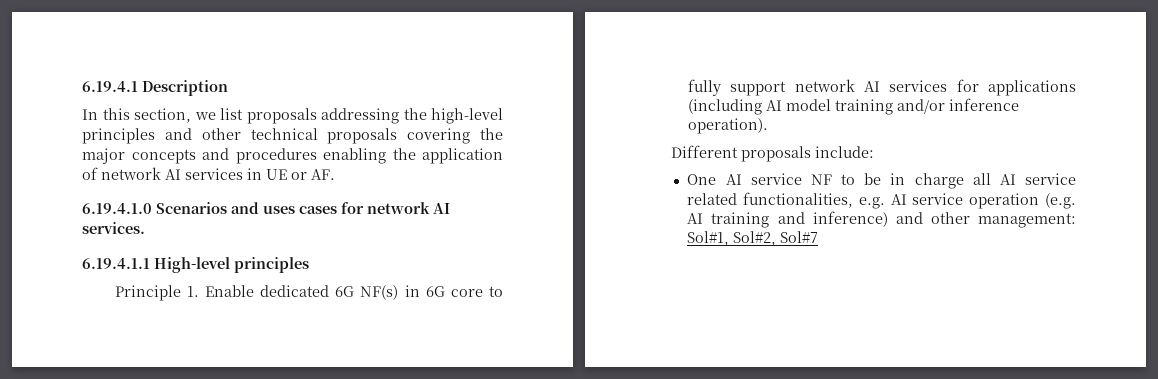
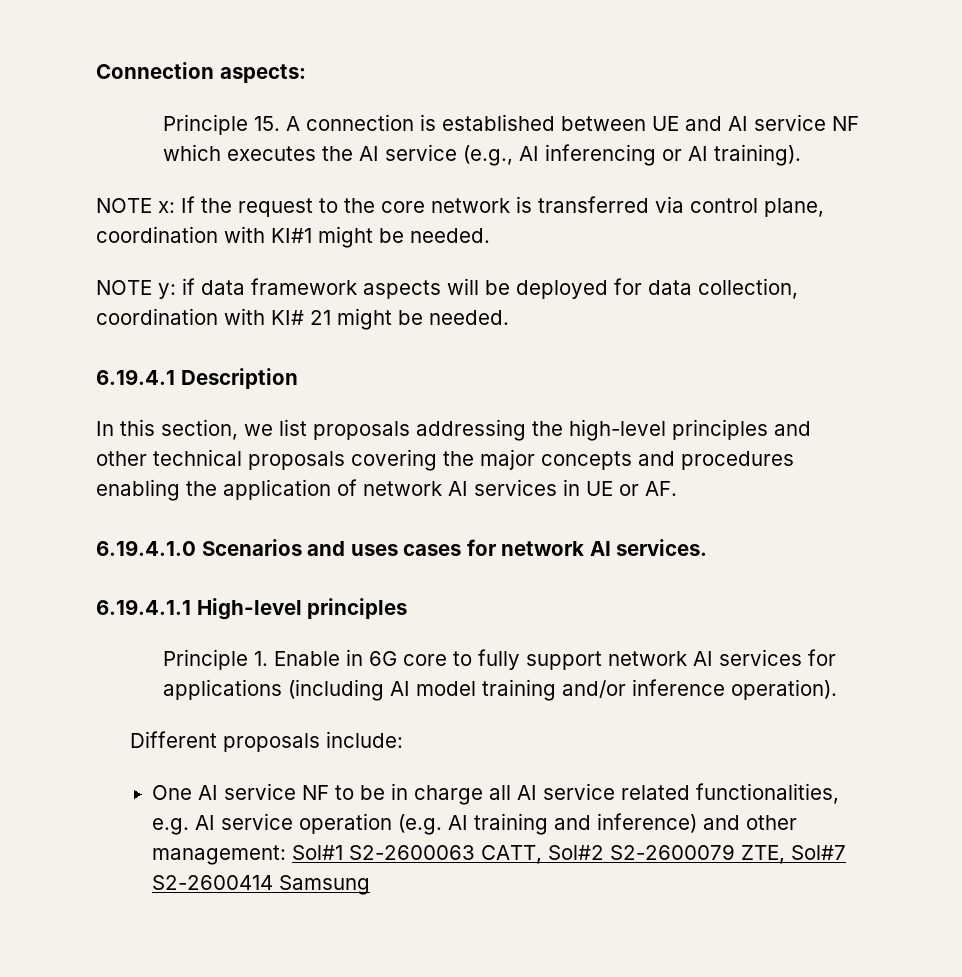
+ Connection aspects:
+ Principle 15. A connection is established between UE and AI service NF which executes the AI service (e.g., AI inferencing or AI training).
+ NOTE x: If the request to the core network is transferred via control plane, coordination with KI#1 might be needed.
+ NOTE y: if data framework aspects will be deployed for data collection, coordination with KI# 21 might be needed.
- Principle 1. Enable dedicated 6G NF(s) in 6G core to fully support network AI services for applications (including AI model training and/or inference operation).
+ Principle 1. Enable in 6G core to fully support network AI services for applications (including AI model training and/or inference operation).
- One AI service NF to be in charge all AI service related functionalities, e.g. AI service operation (e.g. AI training and inference) and other management: Sol#1, Sol#2, Sol#7
+ One AI service NF to be in charge all AI service related functionalities, e.g. AI service operation (e.g. AI training and inference) and other management: Sol#1 S2-2600063 CATT, Sol#2 S2-2600079 ZTE, Sol#7 S2-2600414 Samsung

